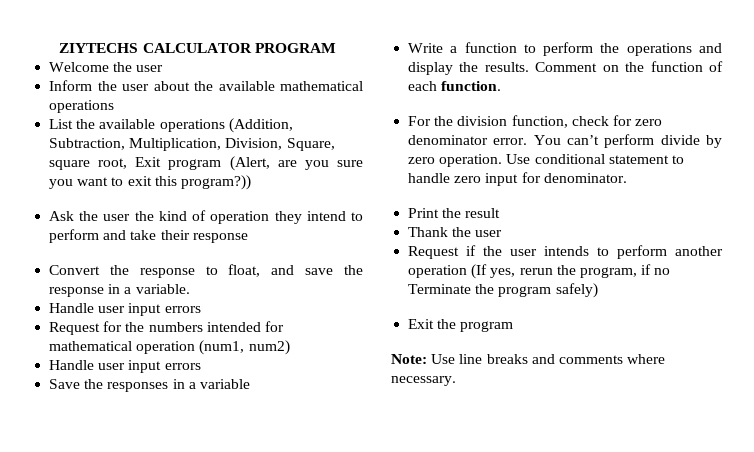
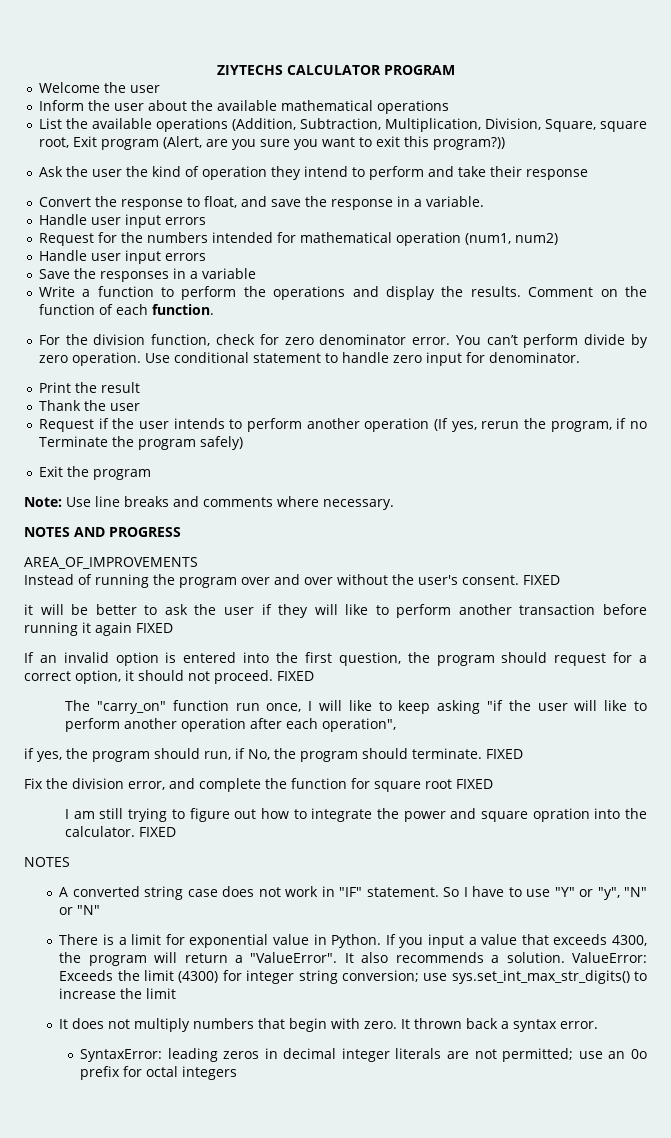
+ NOTES AND PROGRESS
+ AREA_OF_IMPROVEMENTS
+ Instead of running the program over and over without the user's consent. FIXED
+ it will be better to ask the user if they will like to perform another transaction before running it again FIXED
+ If an invalid option is entered into the first question, the program should request for a correct option, it should not proceed. FIXED
+ The "carry_on" function run once, I will like to keep asking "if the user will like to perform another operation after each operation",
+ if yes, the program should run, if No, the program should terminate. FIXED
+ Fix the division error, and complete the function for square root FIXED
+ I am still trying to figure out how to integrate the power and square opration into the calculator. FIXED
+ NOTES
+ A converted string case does not work in "IF" statement. So I have to use "Y" or "y", "N" or "N"
+ There is a limit for exponential value in Python. If you input a value that exceeds 4300, the program will return a "ValueError". It also recommends a solution. ValueError: Exceeds the limit (4300) for integer string conversion; use sys.set_int_max_str_digits() to increase the limit
+ It does not multiply numbers that begin with zero. It thrown back a syntax error.
+ SyntaxError: leading zeros in decimal integer literals are not permitted; use an 0o prefix for octal integers

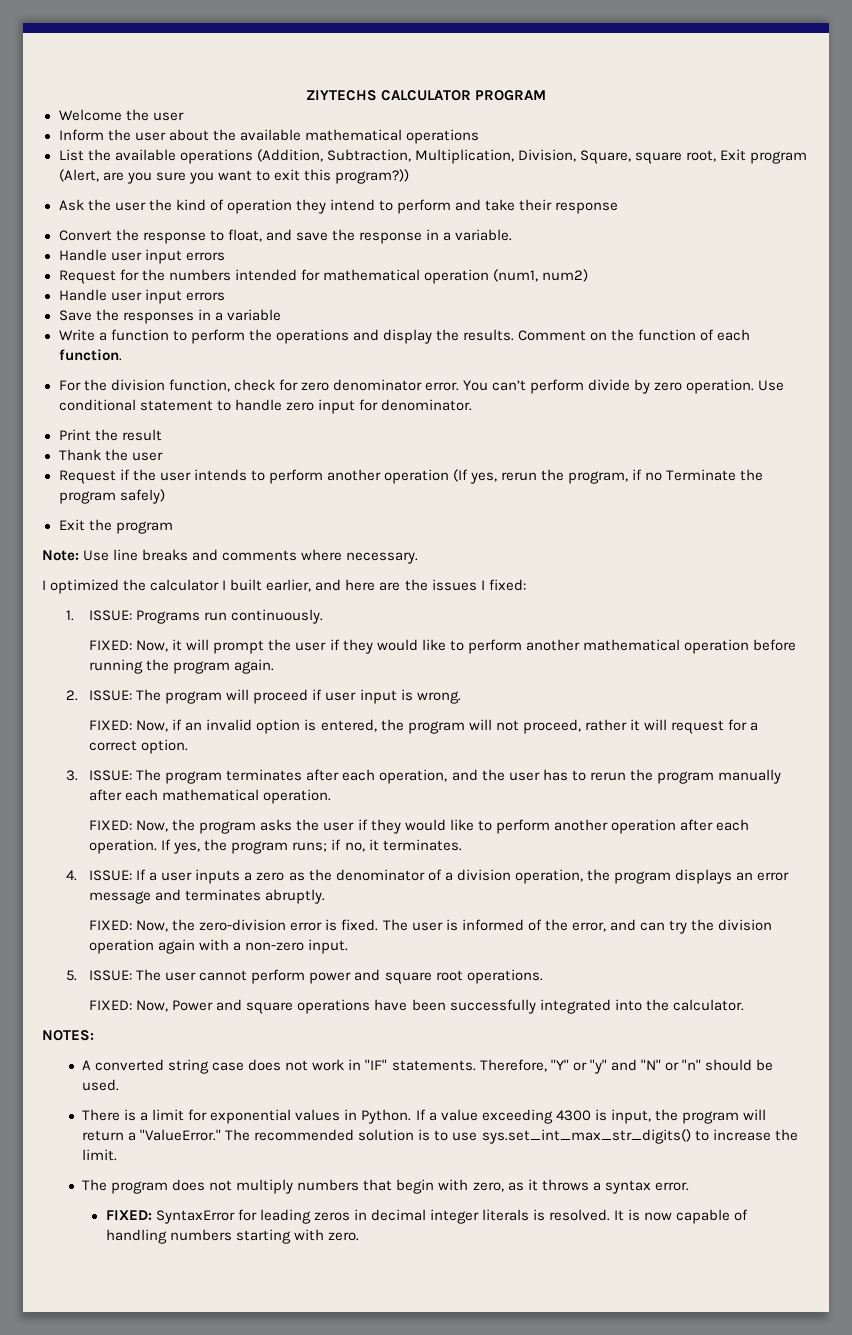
- NOTES AND PROGRESS
- AREA_OF_IMPROVEMENTS
- Instead of running the program over and over without the user's consent. FIXED
- it will be better to ask the user if they will like to perform another transaction before running it again FIXED
- If an invalid option is entered into the first question, the program should request for a correct option, it should not proceed. FIXED
- The "carry_on" function run once, I will like to keep asking "if the user will like to perform another operation after each operation",
- if yes, the program should run, if No, the program should terminate. FIXED
- Fix the division error, and complete the function for square root FIXED
- I am still trying to figure out how to integrate the power and square opration into the calculator. FIXED
- NOTES
+ I optimized the calculator I built earlier, and here are the issues I fixed:
+ 1. ISSUE: Programs run continuously.
+ FIXED: Now, it will prompt the user if they would like to perform another mathematical operation before running the program again.
+ 2. ISSUE: The program will proceed if user input is wrong.
+ FIXED: Now, if an invalid option is entered, the program will not proceed, rather it will request for a correct option.
+ 3. ISSUE: The program terminates after each operation, and the user has to rerun the program manually after each mathematical operation.
+ FIXED: Now, the program asks the user if they would like to perform another operation after each operation. If yes, the program runs; if no, it terminates.
+ 4. ISSUE: If a user inputs a zero as the denominator of a division operation, the program displays an error message and terminates abruptly.
+ FIXED: Now, the zero-division error is fixed. The user is informed of the error, and can try the division operation again with a non-zero input.
+ 5. ISSUE: The user cannot perform power and square root operations.
+ FIXED: Now, Power and square operations have been successfully integrated into the calculator.
+ NOTES:
- A converted string case does not work in "IF" statement. So I have to use "Y" or "y", "N" or "N"
+ A converted string case does not work in "IF" statements. Therefore, "Y" or "y" and "N" or "n" should be used.
- There is a limit for exponential value in Python.
+ There is a limit for exponential values in Python.
- If you input a value that exceeds 4300, the program will return a "ValueError". It also recommends a solution. ValueError: Exceeds the limit (4300) for integer string conversion; use sys.set_int_max_str_digits() to increase the limit
- It does not multiply numbers that begin with zero. It thrown back a syntax error.
+ If a value exceeding 4300 is input, the program will return a "ValueError." The recommended solution is to use sys.set_int_max_str_digits() to increase the limit.
+ The program does not multiply numbers that begin with zero, as it throws a syntax error.
- SyntaxError: leading zeros in decimal integer literals are not permitted; use an 0o prefix for octal integers
+ FIXED: SyntaxError for leading zeros in decimal integer literals is resolved. It is now capable of handling numbers starting with zero.

